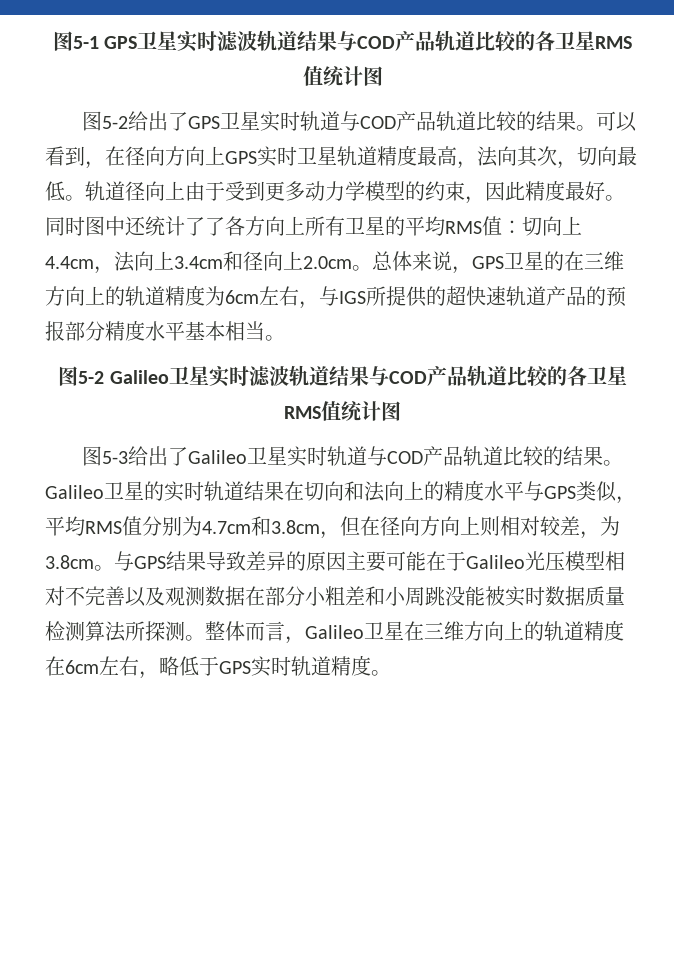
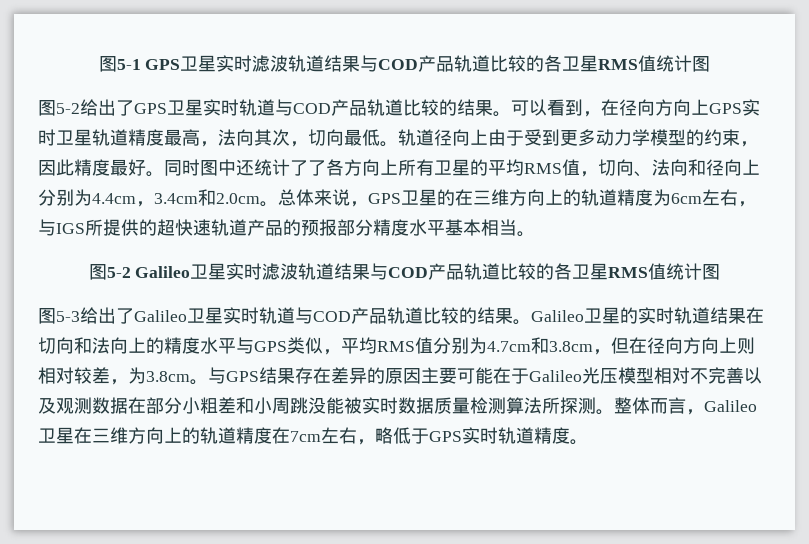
- 同时图中还统计了了各方向上所有卫星的平均RMS值：切向上4.4cm，法向上3.4cm和径向上2.0cm。
+ 同时图中还统计了了各方向上所有卫星的平均RMS值，切向、法向和径向上分别为4.4cm，3.4cm和2.0cm。
- 与GPS结果导致差异的原因主要可能在于Galileo光压模型相对不完善以及观测数据在部分小粗差和小周跳没能被实时数据质量检测算法所探测。
+ 与GPS结果存在差异的原因主要可能在于Galileo光压模型相对不完善以及观测数据在部分小粗差和小周跳没能被实时数据质量检测算法所探测。
- 整体而言，Galileo卫星在三维方向上的轨道精度在6cm左右，略低于GPS实时轨道精度。
+ 整体而言，Galileo卫星在三维方向上的轨道精度在7cm左右，略低于GPS实时轨道精度。

